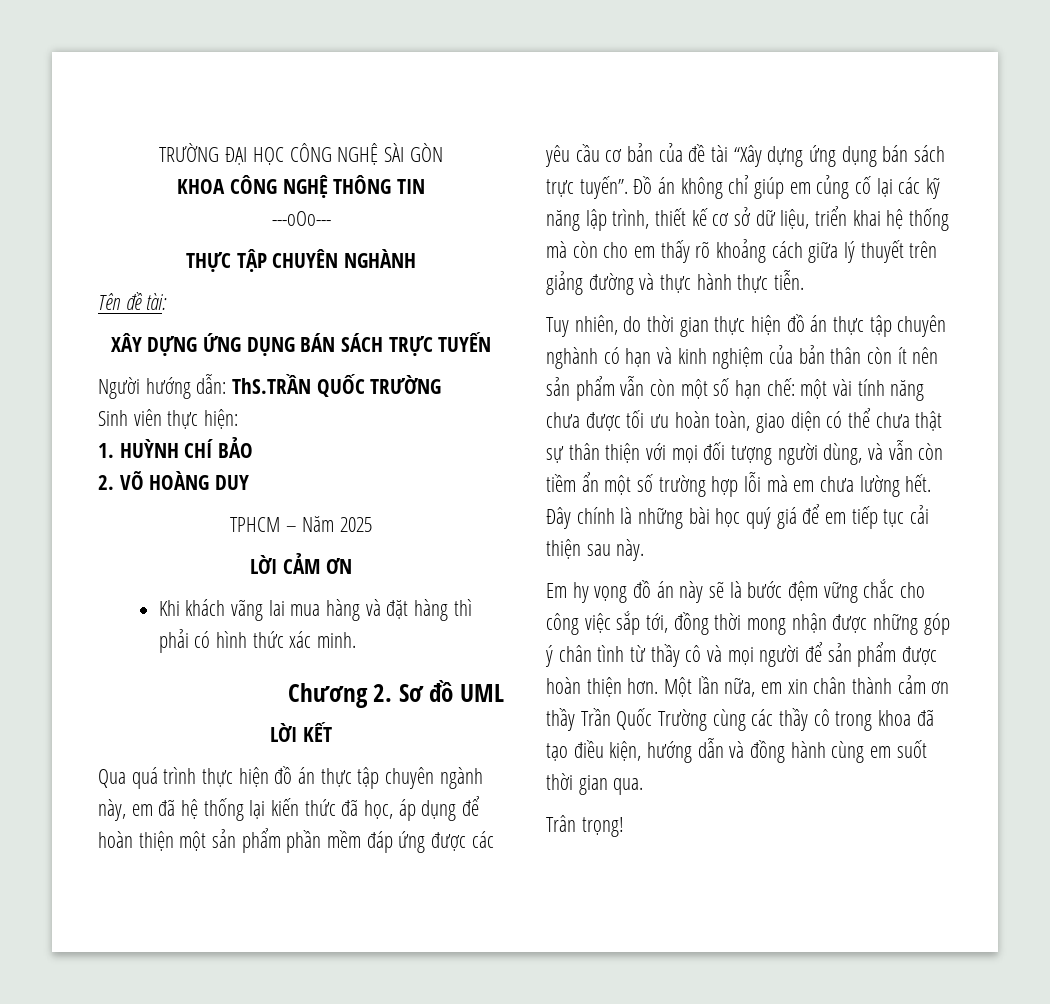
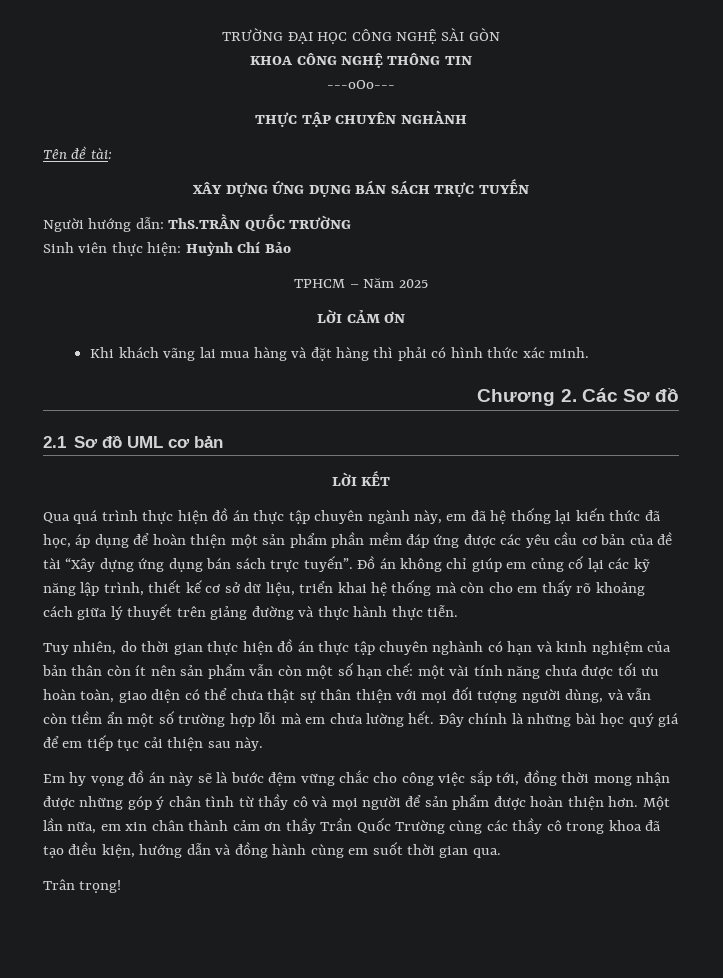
- Sinh viên thực hiện:
- 1. HUỲNH CHÍ BẢO
- 2. VÕ HOÀNG DUY
+ Sinh viên thực hiện: Huỳnh Chí Bảo
- Chương 2. Sơ đồ UML
+ Chương 2. Các Sơ đồ
+ 2.1 Sơ đồ UML cơ bản

